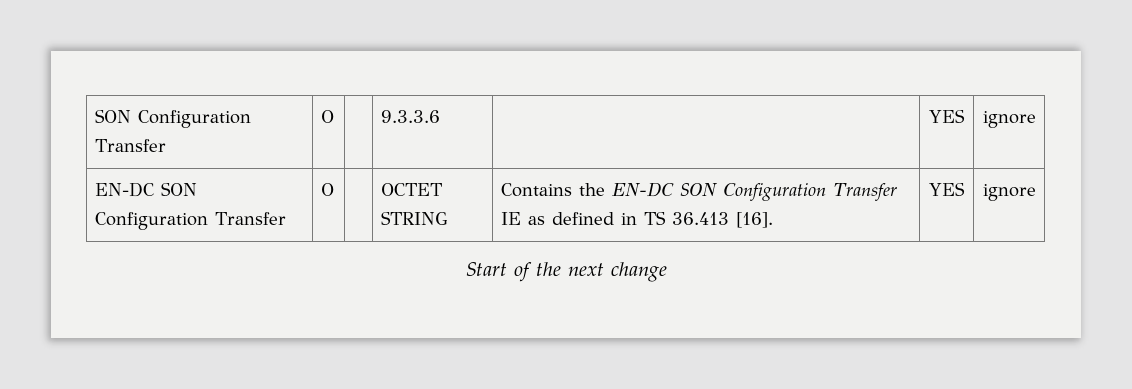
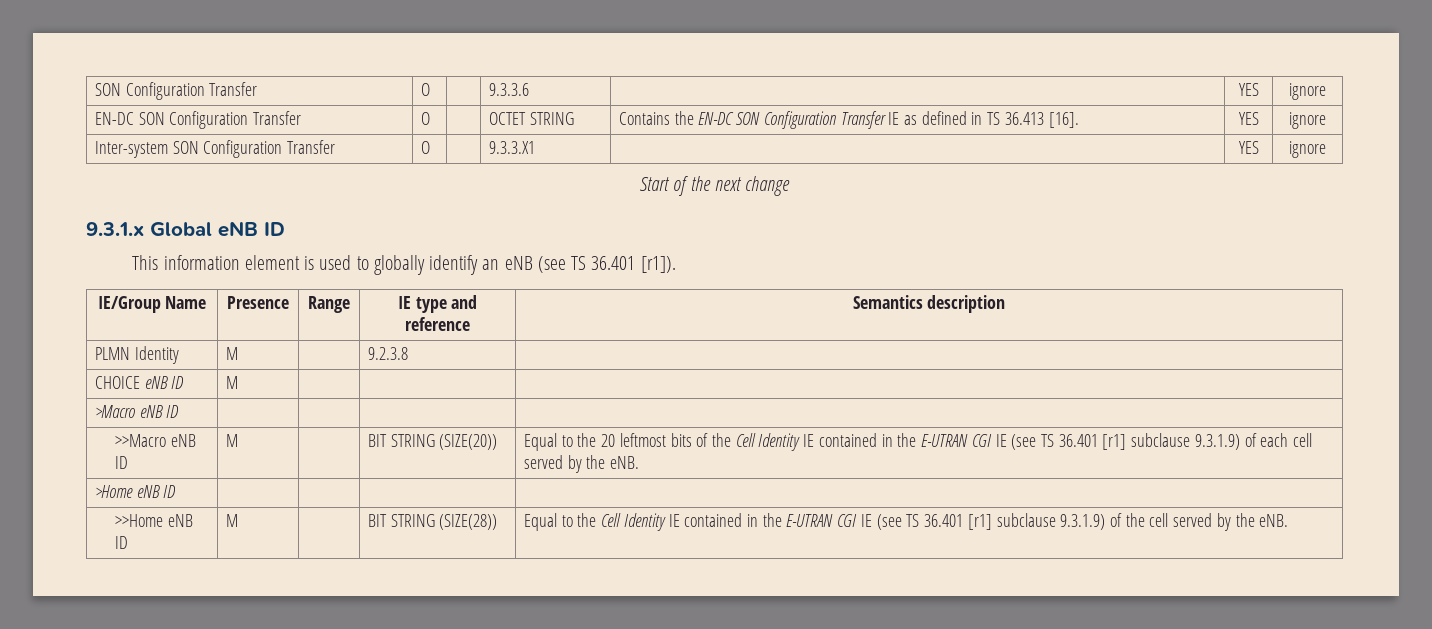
+ Inter-system SON Configuration Transfer | O | | 9.3.3.X1 | | YES | ignore
+ 9.3.1.x Global eNB ID
+ This information element is used to globally identify an eNB (see TS 36.401 [r1]).
+ IE/Group Name | Presence | Range | IE type and reference | Semantics description
+ PLMN Identity | M | | 9.2.3.8 |
+ CHOICE eNB ID | M | | |
+ >Macro eNB ID | | | |
+ >>Macro eNB ID | M | | BIT STRING (SIZE(20)) | Equal to the 20 leftmost bits of the Cell Identity IE contained in the E-UTRAN CGI IE (see TS 36.401 [r1] subclause 9.3.1.9) of each cell served by the eNB.
+ >Home eNB ID | | | |
+ >>Home eNB ID | M | | BIT STRING (SIZE(28)) | Equal to the Cell Identity IE contained in the E-UTRAN CGI IE (see TS 36.401 [r1] subclause 9.3.1.9) of the cell served by the eNB.

